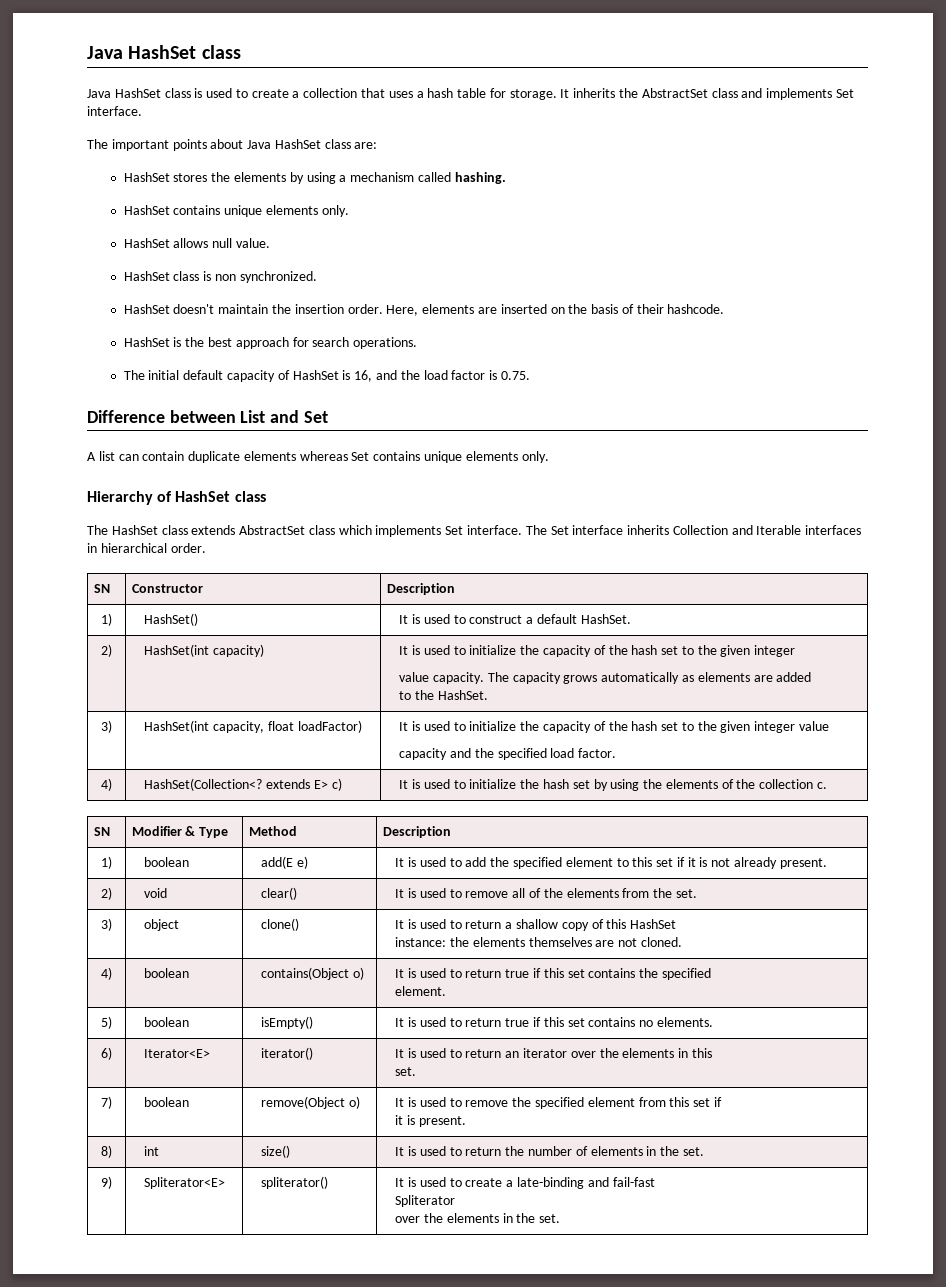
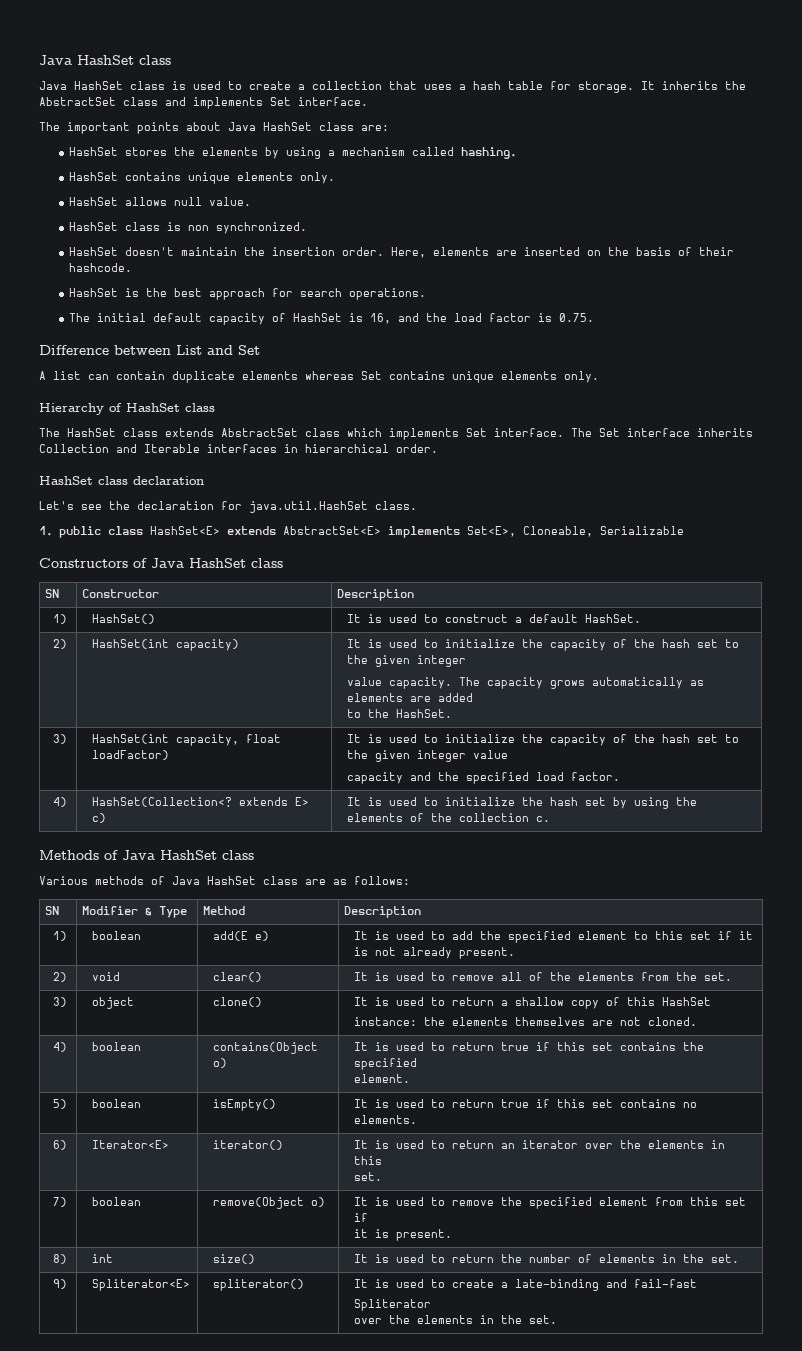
+ HashSet class declaration
+ Let's see the declaration for java.util.HashSet class.
+ 1. public class HashSet<E> extends AbstractSet<E> implements Set<E>, Cloneable, Serializable
+ Constructors of Java HashSet class
+ Methods of Java HashSet class
+ Various methods of Java HashSet class are as follows:

